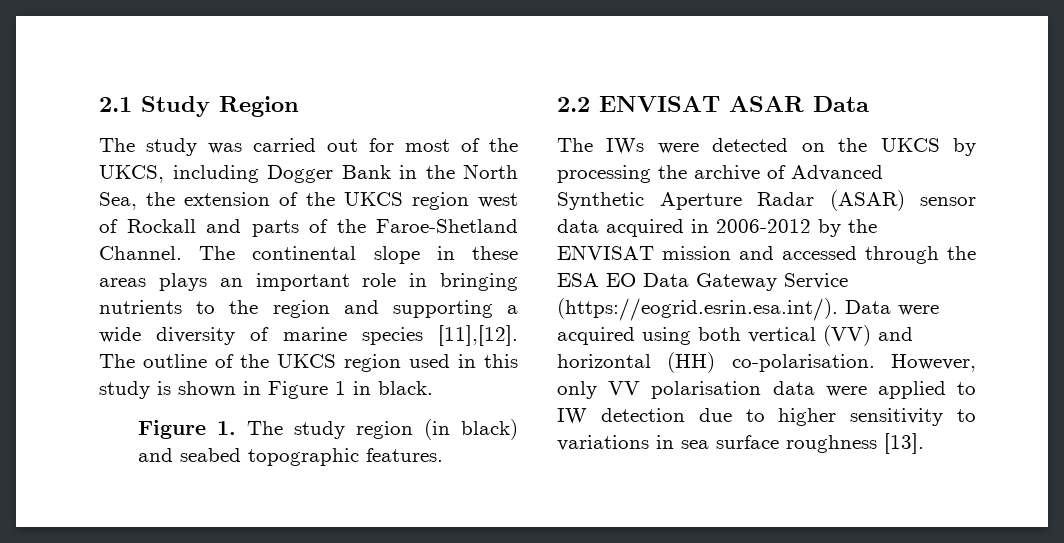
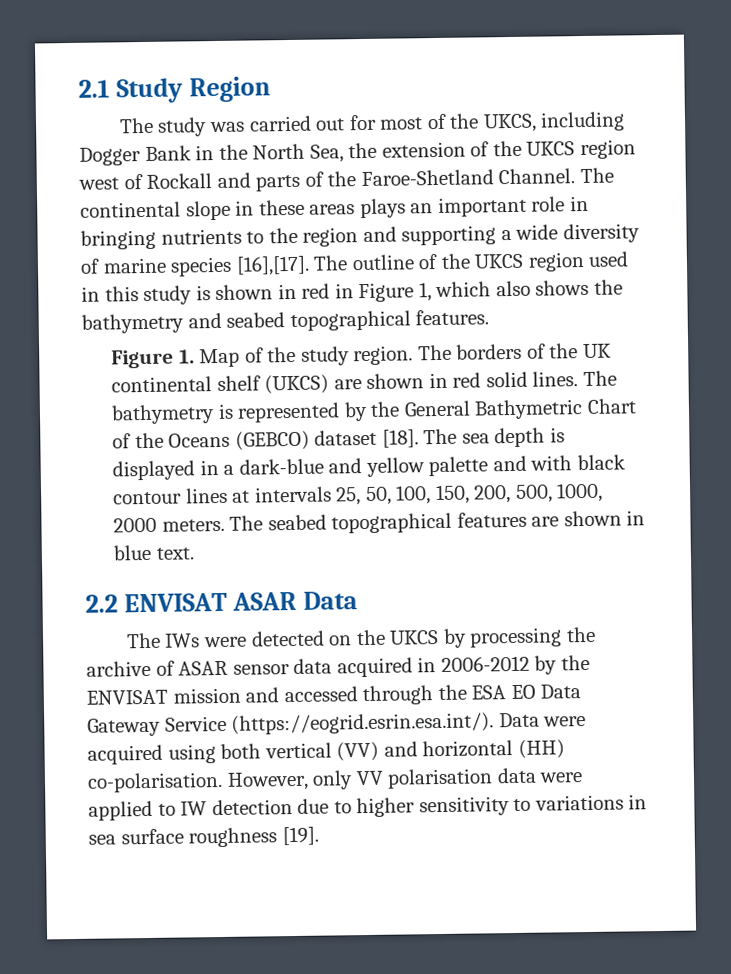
- The continental slope in these areas plays an important role in bringing nutrients to the region and supporting a wide diversity of marine species [11],[12].
+ The continental slope in these areas plays an important role in bringing nutrients to the region and supporting a wide diversity of marine species [16],[17].
- The outline of the UKCS region used in this study is shown in Figure 1 in black.
- Figure 1. The study region (in black) and seabed topographic features.
+ The outline of the UKCS region used in this study is shown in red in Figure 1, which also shows the bathymetry and seabed topographical features.
+ Figure 1. Map of the study region. The borders of the UK continental shelf (UKCS) are shown in red solid lines. The bathymetry is represented by the General Bathymetric Chart of the Oceans (GEBCO) dataset [18]. The sea depth is displayed in a dark-blue and yellow palette and with black contour lines at intervals 25, 50, 100, 150, 200, 500, 1000, 2000 meters. The seabed topographical features are shown in blue text.
- The IWs were detected on the UKCS by processing the archive of Advanced Synthetic Aperture Radar (ASAR) sensor data acquired in 2006-2012 by the ENVISAT mission and accessed through the ESA EO Data Gateway Service (https://eogrid.esrin.esa.int/). Data were acquired using both vertical (VV) and horizontal (HH) co-polarisation.
+ The IWs were detected on the UKCS by processing the archive of ASAR sensor data acquired in 2006-2012 by the ENVISAT mission and accessed through the ESA EO Data Gateway Service (https://eogrid.esrin.esa.int/). Data were acquired using both vertical (VV) and horizontal (HH) co-polarisation.
- However, only VV polarisation data were applied to IW detection due to higher sensitivity to variations in sea surface roughness [13].
+ However, only VV polarisation data were applied to IW detection due to higher sensitivity to variations in sea surface roughness [19].

